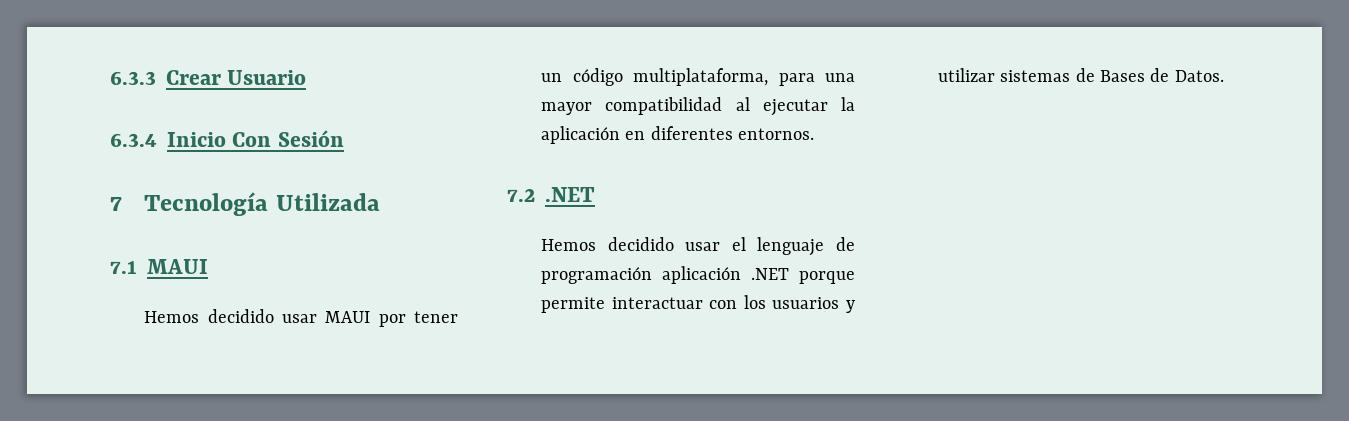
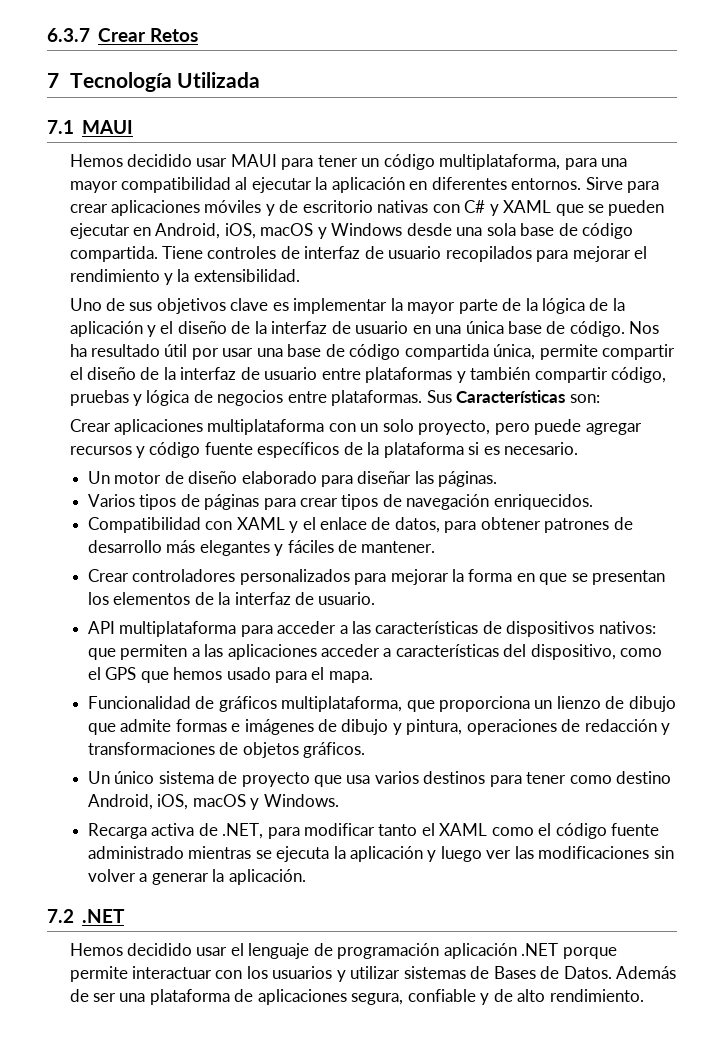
- 6.3.3 Crear Usuario
- 6.3.4 Inicio Con Sesión
+ 6.3.7 Crear Retos
- Hemos decidido usar MAUI por tener un código multiplataforma, para una mayor compatibilidad al ejecutar la aplicación en diferentes entornos.
+ Hemos decidido usar MAUI para tener un código multiplataforma, para una mayor compatibilidad al ejecutar la aplicación en diferentes entornos. Sirve para crear aplicaciones móviles y de escritorio nativas con C# y XAML que se pueden ejecutar en Android, iOS, macOS y Windows desde una sola base de código compartida. Tiene controles de interfaz de usuario recopilados para mejorar el rendimiento y la extensibilidad.
+ Uno de sus objetivos clave es implementar la mayor parte de la lógica de la aplicación y el diseño de la interfaz de usuario en una única base de código. Nos ha resultado útil por usar una base de código compartida única, permite compartir el diseño de la interfaz de usuario entre plataformas y también compartir código, pruebas y lógica de negocios entre plataformas. Sus Características son:
+ Crear aplicaciones multiplataforma con un solo proyecto, pero puede agregar recursos y código fuente específicos de la plataforma si es necesario.
+ Un motor de diseño elaborado para diseñar las páginas.
+ Varios tipos de páginas para crear tipos de navegación enriquecidos.
+ Compatibilidad con XAML y el enlace de datos, para obtener patrones de desarrollo más elegantes y fáciles de mantener.
+ Crear controladores personalizados para mejorar la forma en que se presentan los elementos de la interfaz de usuario.
+ API multiplataforma para acceder a las características de dispositivos nativos: que permiten a las aplicaciones acceder a características del dispositivo, como el GPS que hemos usado para el mapa.
+ Funcionalidad de gráficos multiplataforma, que proporciona un lienzo de dibujo que admite formas e imágenes de dibujo y pintura, operaciones de redacción y transformaciones de objetos gráficos.
+ Un único sistema de proyecto que usa varios destinos para tener como destino Android, iOS, macOS y Windows.
+ Recarga activa de .NET, para modificar tanto el XAML como el código fuente administrado mientras se ejecuta la aplicación y luego ver las modificaciones sin volver a generar la aplicación.
+ Además de ser una plataforma de aplicaciones segura, confiable y de alto rendimiento.

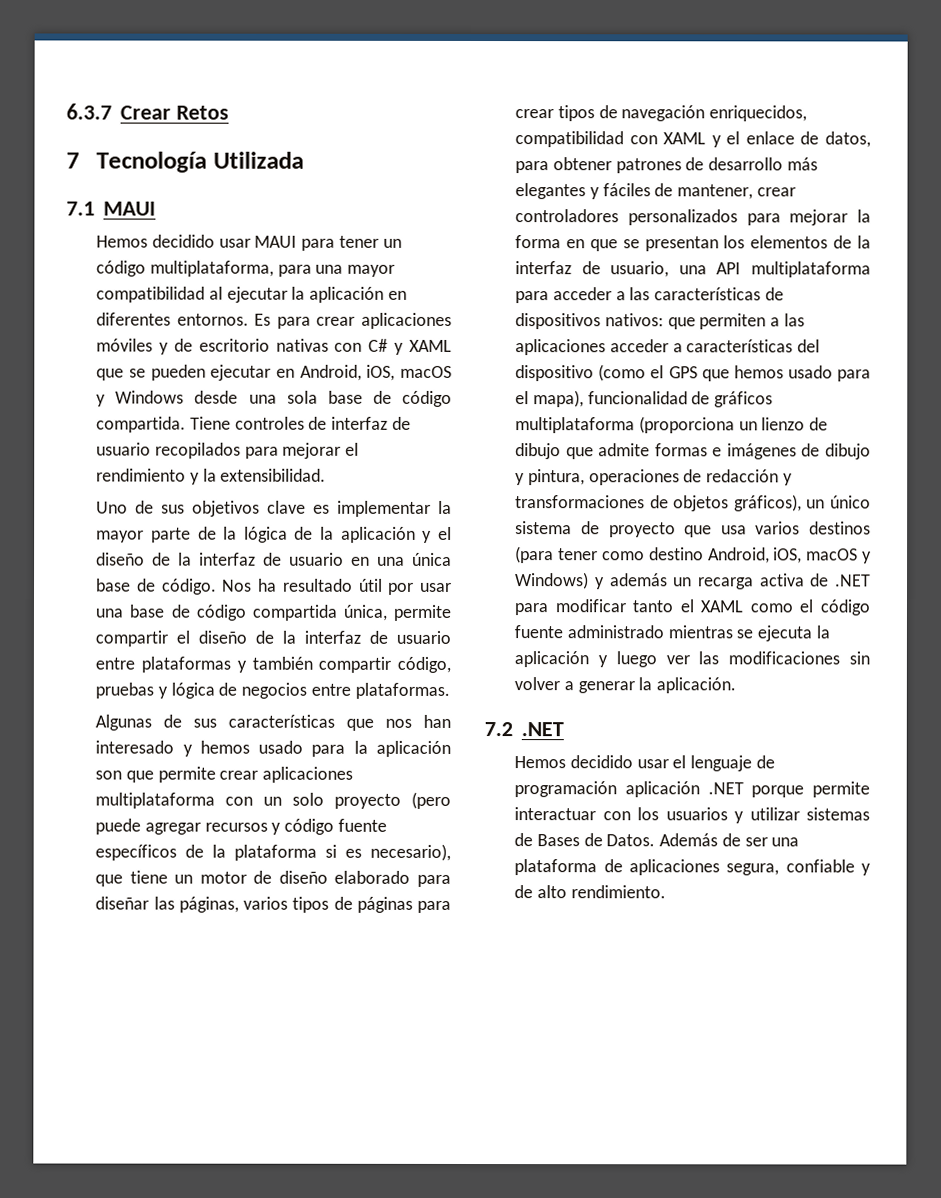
- Sirve para crear aplicaciones móviles y de escritorio nativas con C# y XAML que se pueden ejecutar en Android, iOS, macOS y Windows desde una sola base de código compartida.
+ Es para crear aplicaciones móviles y de escritorio nativas con C# y XAML que se pueden ejecutar en Android, iOS, macOS y Windows desde una sola base de código compartida.
- Nos ha resultado útil por usar una base de código compartida única, permite compartir el diseño de la interfaz de usuario entre plataformas y también compartir código, pruebas y lógica de negocios entre plataformas. Sus Características son:
- Crear aplicaciones multiplataforma con un solo proyecto, pero puede agregar recursos y código fuente específicos de la plataforma si es necesario.
- Un motor de diseño elaborado para diseñar las páginas.
- Varios tipos de páginas para crear tipos de navegación enriquecidos.
- Compatibilidad con XAML y el enlace de datos, para obtener patrones de desarrollo más elegantes y fáciles de mantener.
- Crear controladores personalizados para mejorar la forma en que se presentan los elementos de la interfaz de usuario.
- API multiplataforma para acceder a las características de dispositivos nativos:
+ Nos ha resultado útil por usar una base de código compartida única, permite compartir el diseño de la interfaz de usuario entre plataformas y también compartir código, pruebas y lógica de negocios entre plataformas.
+ Algunas de sus características que nos han interesado y hemos usado para la aplicación son que permite crear aplicaciones multiplataforma con un solo proyecto (pero puede agregar recursos y código fuente específicos de la plataforma si es necesario), que tiene un motor de diseño elaborado para diseñar las páginas, varios tipos de páginas para crear tipos de navegación enriquecidos, compatibilidad con XAML y el enlace de datos, para obtener patrones de desarrollo más elegantes y fáciles de mantener, crear controladores personalizados para mejorar la forma en que se presentan los elementos de la interfaz de usuario, una API multiplataforma para acceder a las características de dispositivos nativos:
- que permiten a las aplicaciones acceder a características del dispositivo, como el GPS que hemos usado para el mapa.
- Funcionalidad de gráficos multiplataforma, que proporciona un lienzo de dibujo que admite formas e imágenes de dibujo y pintura, operaciones de redacción y transformaciones de objetos gráficos.
- Un único sistema de proyecto que usa varios destinos para tener como destino Android, iOS, macOS y Windows.
- Recarga activa de .NET, para modificar tanto el XAML como el código fuente administrado mientras se ejecuta la aplicación y luego ver las modificaciones sin volver a generar la aplicación.
+ que permiten a las aplicaciones acceder a características del dispositivo (como el GPS que hemos usado para el mapa), funcionalidad de gráficos multiplataforma (proporciona un lienzo de dibujo que admite formas e imágenes de dibujo y pintura, operaciones de redacción y transformaciones de objetos gráficos), un único sistema de proyecto que usa varios destinos (para tener como destino Android, iOS, macOS y Windows) y además un recarga activa de .NET para modificar tanto el XAML como el código fuente administrado mientras se ejecuta la aplicación y luego ver las modificaciones sin volver a generar la aplicación.

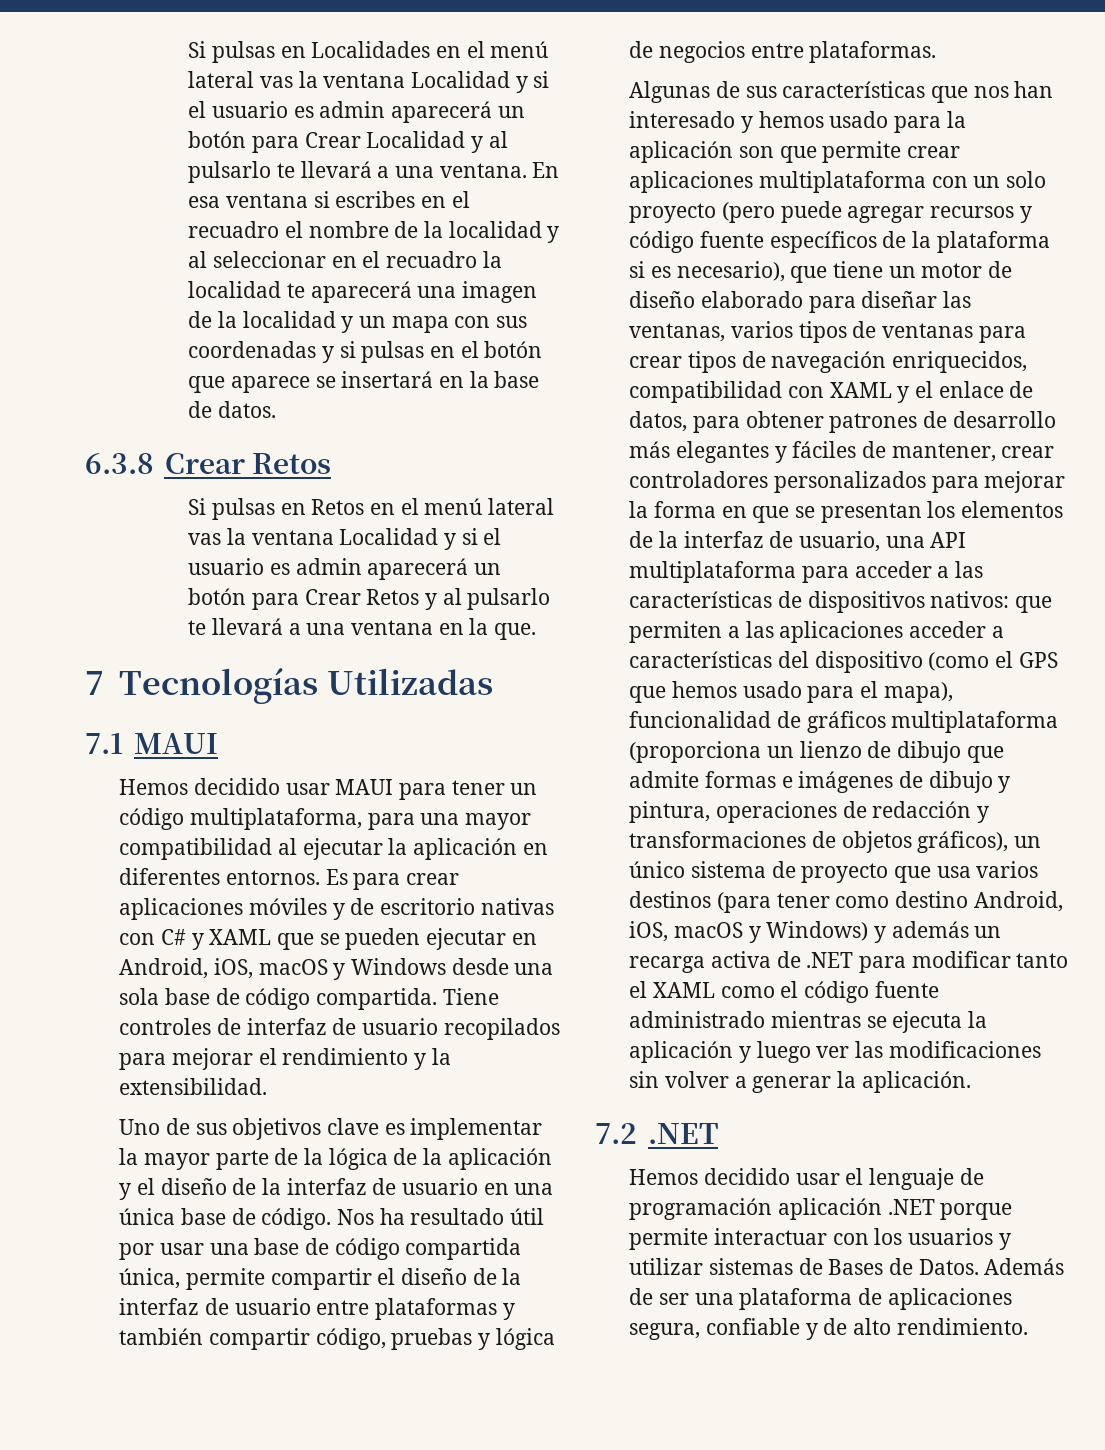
- 6.3.7 Crear Retos
+ Si pulsas en Localidades en el menú lateral vas la ventana Localidad y si el usuario es admin aparecerá un botón para Crear Localidad y al pulsarlo te llevará a una ventana. En esa ventana si escribes en el recuadro el nombre de la localidad y al seleccionar en el recuadro la localidad te aparecerá una imagen de la localidad y un mapa con sus coordenadas y si pulsas en el botón que aparece se insertará en la base de datos.
+ 6.3.8 Crear Retos
+ Si pulsas en Retos en el menú lateral vas la ventana Localidad y si el usuario es admin aparecerá un botón para Crear Retos y al pulsarlo te llevará a una ventana en la que.
- 7 Tecnología Utilizada
+ 7 Tecnologías Utilizadas
- Algunas de sus características que nos han interesado y hemos usado para la aplicación son que permite crear aplicaciones multiplataforma con un solo proyecto (pero puede agregar recursos y código fuente específicos de la plataforma si es necesario), que tiene un motor de diseño elaborado para diseñar las páginas, varios tipos de páginas para crear tipos de navegación enriquecidos, compatibilidad con XAML y el enlace de datos, para obtener patrones de desarrollo más elegantes y fáciles de mantener, crear controladores personalizados para mejorar la forma en que se presentan los elementos de la interfaz de usuario, una API multiplataforma para acceder a las características de dispositivos nativos:
+ Algunas de sus características que nos han interesado y hemos usado para la aplicación son que permite crear aplicaciones multiplataforma con un solo proyecto (pero puede agregar recursos y código fuente específicos de la plataforma si es necesario), que tiene un motor de diseño elaborado para diseñar las ventanas, varios tipos de ventanas para crear tipos de navegación enriquecidos, compatibilidad con XAML y el enlace de datos, para obtener patrones de desarrollo más elegantes y fáciles de mantener, crear controladores personalizados para mejorar la forma en que se presentan los elementos de la interfaz de usuario, una API multiplataforma para acceder a las características de dispositivos nativos:

